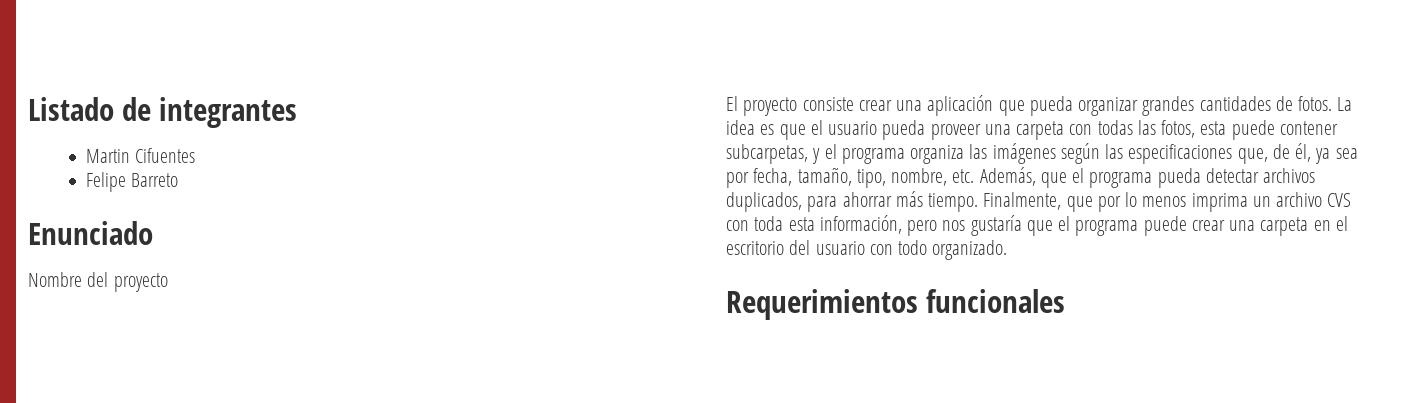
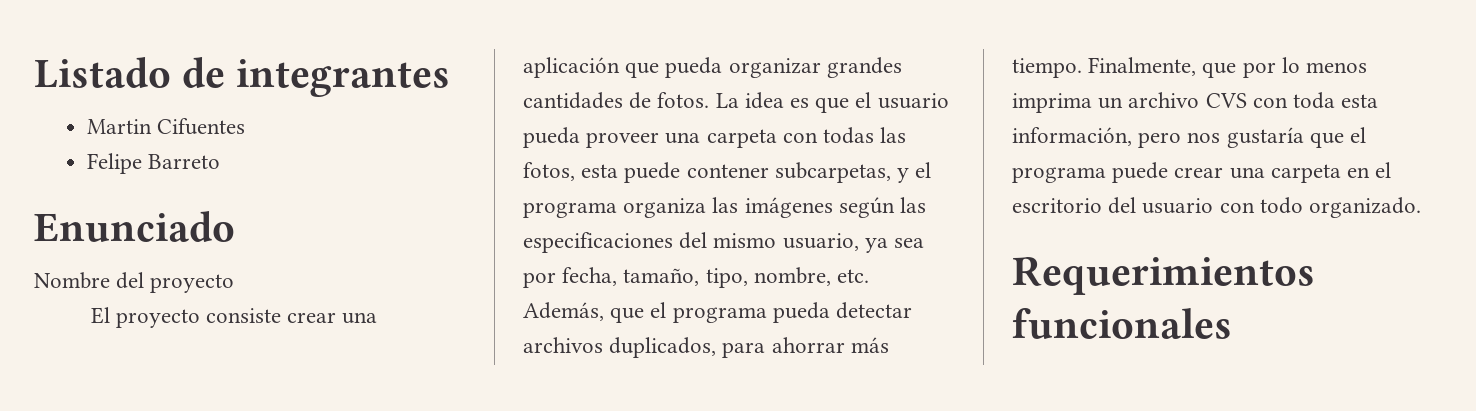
- La idea es que el usuario pueda proveer una carpeta con todas las fotos, esta puede contener subcarpetas, y el programa organiza las imágenes según las especificaciones que, de él, ya sea por fecha, tamaño, tipo, nombre, etc. Además, que el programa pueda detectar archivos duplicados, para ahorrar más tiempo.
+ La idea es que el usuario pueda proveer una carpeta con todas las fotos, esta puede contener subcarpetas, y el programa organiza las imágenes según las especificaciones del mismo usuario, ya sea por fecha, tamaño, tipo, nombre, etc. Además, que el programa pueda detectar archivos duplicados, para ahorrar más tiempo.

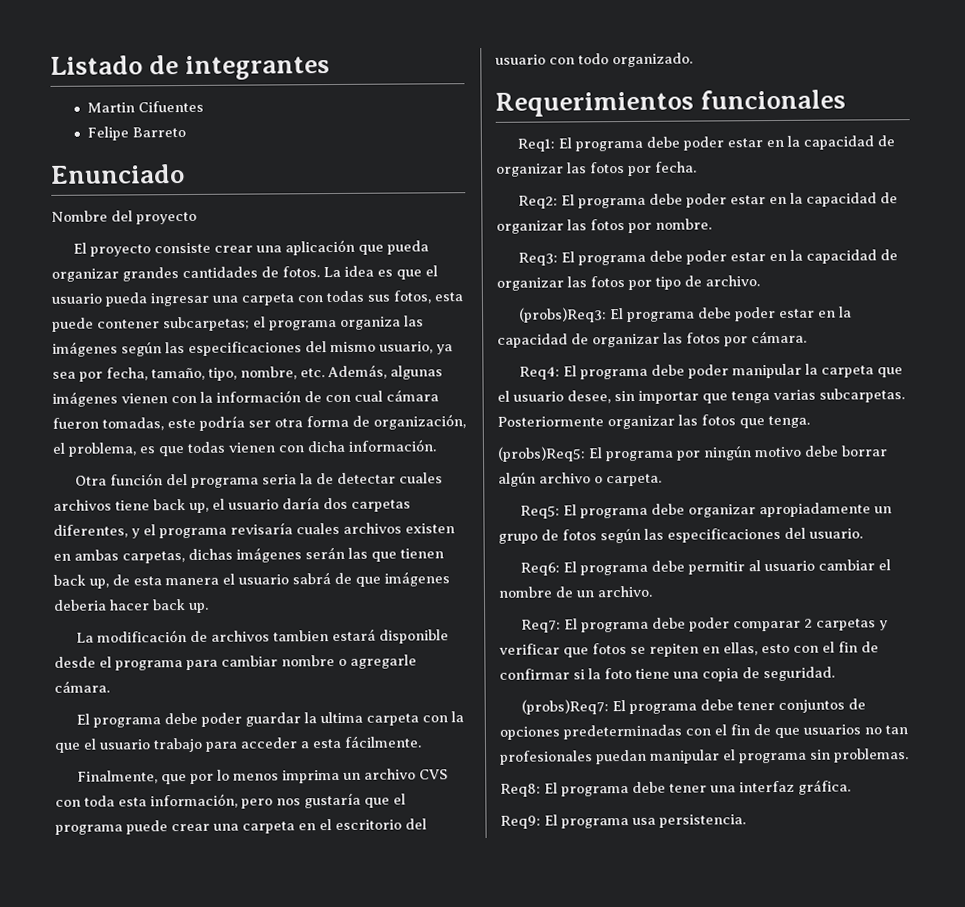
- La idea es que el usuario pueda proveer una carpeta con todas las fotos, esta puede contener subcarpetas, y el programa organiza las imágenes según las especificaciones del mismo usuario, ya sea por fecha, tamaño, tipo, nombre, etc. Además, que el programa pueda detectar archivos duplicados, para ahorrar más tiempo. Finalmente, que por lo menos imprima un archivo CVS con toda esta información, pero nos gustaría que el programa puede crear una carpeta en el escritorio del usuario con todo organizado.
+ La idea es que el usuario pueda ingresar una carpeta con todas sus fotos, esta puede contener subcarpetas; el programa organiza las imágenes según las especificaciones del mismo usuario, ya sea por fecha, tamaño, tipo, nombre, etc. Además, algunas imágenes vienen con la información de con cual cámara fueron tomadas, este podría ser otra forma de organización, el problema, es que todas vienen con dicha información.
+ Otra función del programa seria la de detectar cuales archivos tiene back up, el usuario daría dos carpetas diferentes, y el programa revisaría cuales archivos existen en ambas carpetas, dichas imágenes serán las que tienen back up, de esta manera el usuario sabrá de que imágenes deberia hacer back up.
+ La modificación de archivos tambien estará disponible desde el programa para cambiar nombre o agregarle cámara.
+ El programa debe poder guardar la ultima carpeta con la que el usuario trabajo para acceder a esta fácilmente.
+ Finalmente, que por lo menos imprima un archivo CVS con toda esta información, pero nos gustaría que el programa puede crear una carpeta en el escritorio del usuario con todo organizado.
+ Req1: El programa debe poder estar en la capacidad de organizar las fotos por fecha.
+ Req2: El programa debe poder estar en la capacidad de organizar las fotos por nombre.
+ Req3: El programa debe poder estar en la capacidad de organizar las fotos por tipo de archivo.
+ (probs)Req3: El programa debe poder estar en la capacidad de organizar las fotos por cámara.
+ Req4: El programa debe poder manipular la carpeta que el usuario desee, sin importar que tenga varias subcarpetas. Posteriormente organizar las fotos que tenga.
+ (probs)Req5: El programa por ningún motivo debe borrar algún archivo o carpeta.
+ Req5: El programa debe organizar apropiadamente un grupo de fotos según las especificaciones del usuario.
+ Req6: El programa debe permitir al usuario cambiar el nombre de un archivo.
+ Req7: El programa debe poder comparar 2 carpetas y verificar que fotos se repiten en ellas, esto con el fin de confirmar si la foto tiene una copia de seguridad.
+ (probs)Req7: El programa debe tener conjuntos de opciones predeterminadas con el fin de que usuarios no tan profesionales puedan manipular el programa sin problemas.
+ Req8: El programa debe tener una interfaz gráfica.
+ Req9: El programa usa persistencia.

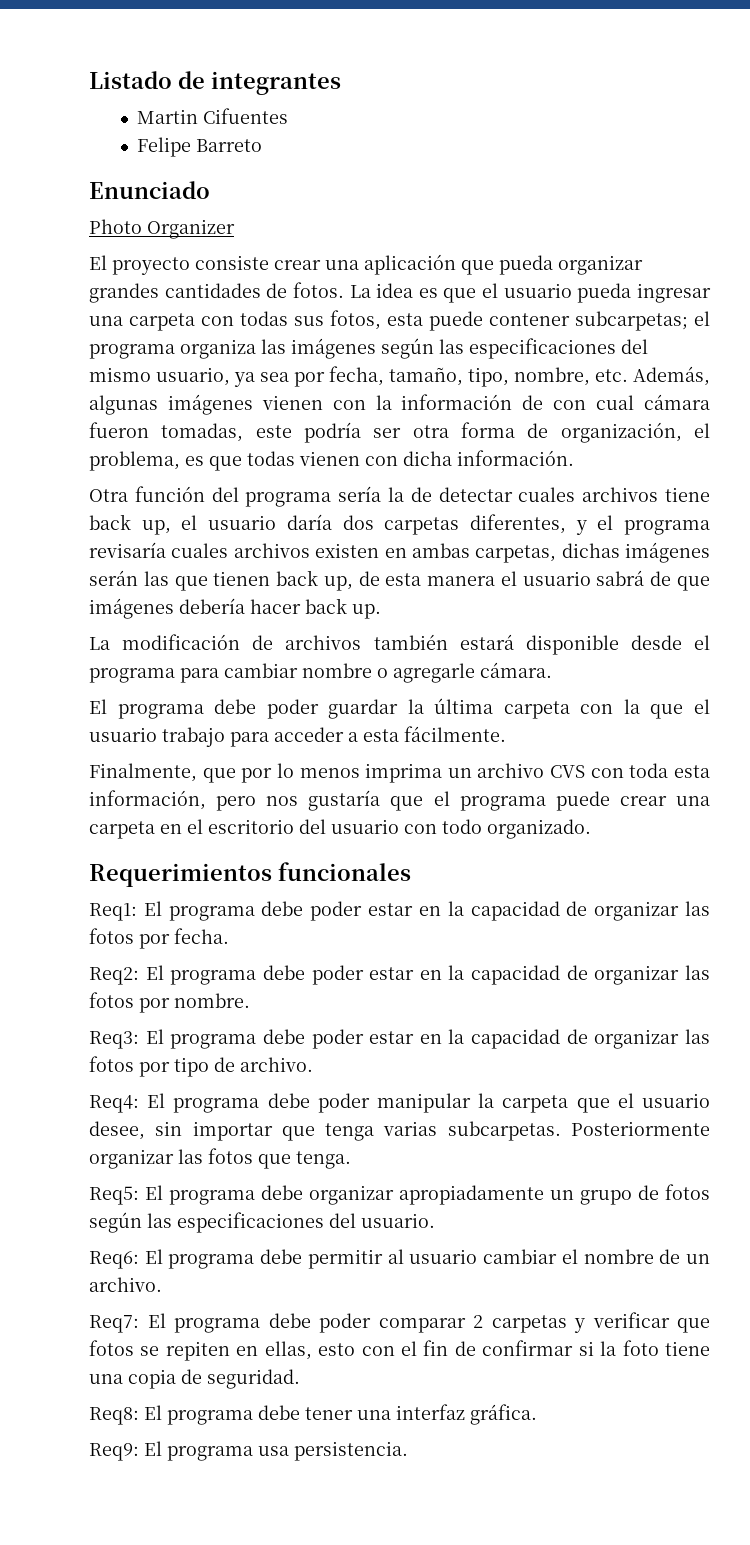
- Nombre del proyecto
+ Photo Organizer
- Otra función del programa seria la de detectar cuales archivos tiene back up, el usuario daría dos carpetas diferentes, y el programa revisaría cuales archivos existen en ambas carpetas, dichas imágenes serán las que tienen back up, de esta manera el usuario sabrá de que imágenes deberia hacer back up.
+ Otra función del programa sería la de detectar cuales archivos tiene back up, el usuario daría dos carpetas diferentes, y el programa revisaría cuales archivos existen en ambas carpetas, dichas imágenes serán las que tienen back up, de esta manera el usuario sabrá de que imágenes debería hacer back up.
- La modificación de archivos tambien estará disponible desde el programa para cambiar nombre o agregarle cámara.
+ La modificación de archivos también estará disponible desde el programa para cambiar nombre o agregarle cámara.
- El programa debe poder guardar la ultima carpeta con la que el usuario trabajo para acceder a esta fácilmente.
+ El programa debe poder guardar la última carpeta con la que el usuario trabajo para acceder a esta fácilmente.
- (probs)Req3: El programa debe poder estar en la capacidad de organizar las fotos por cámara.
- (probs)Req5: El programa por ningún motivo debe borrar algún archivo o carpeta.
- (probs)Req7: El programa debe tener conjuntos de opciones predeterminadas con el fin de que usuarios no tan profesionales puedan manipular el programa sin problemas.

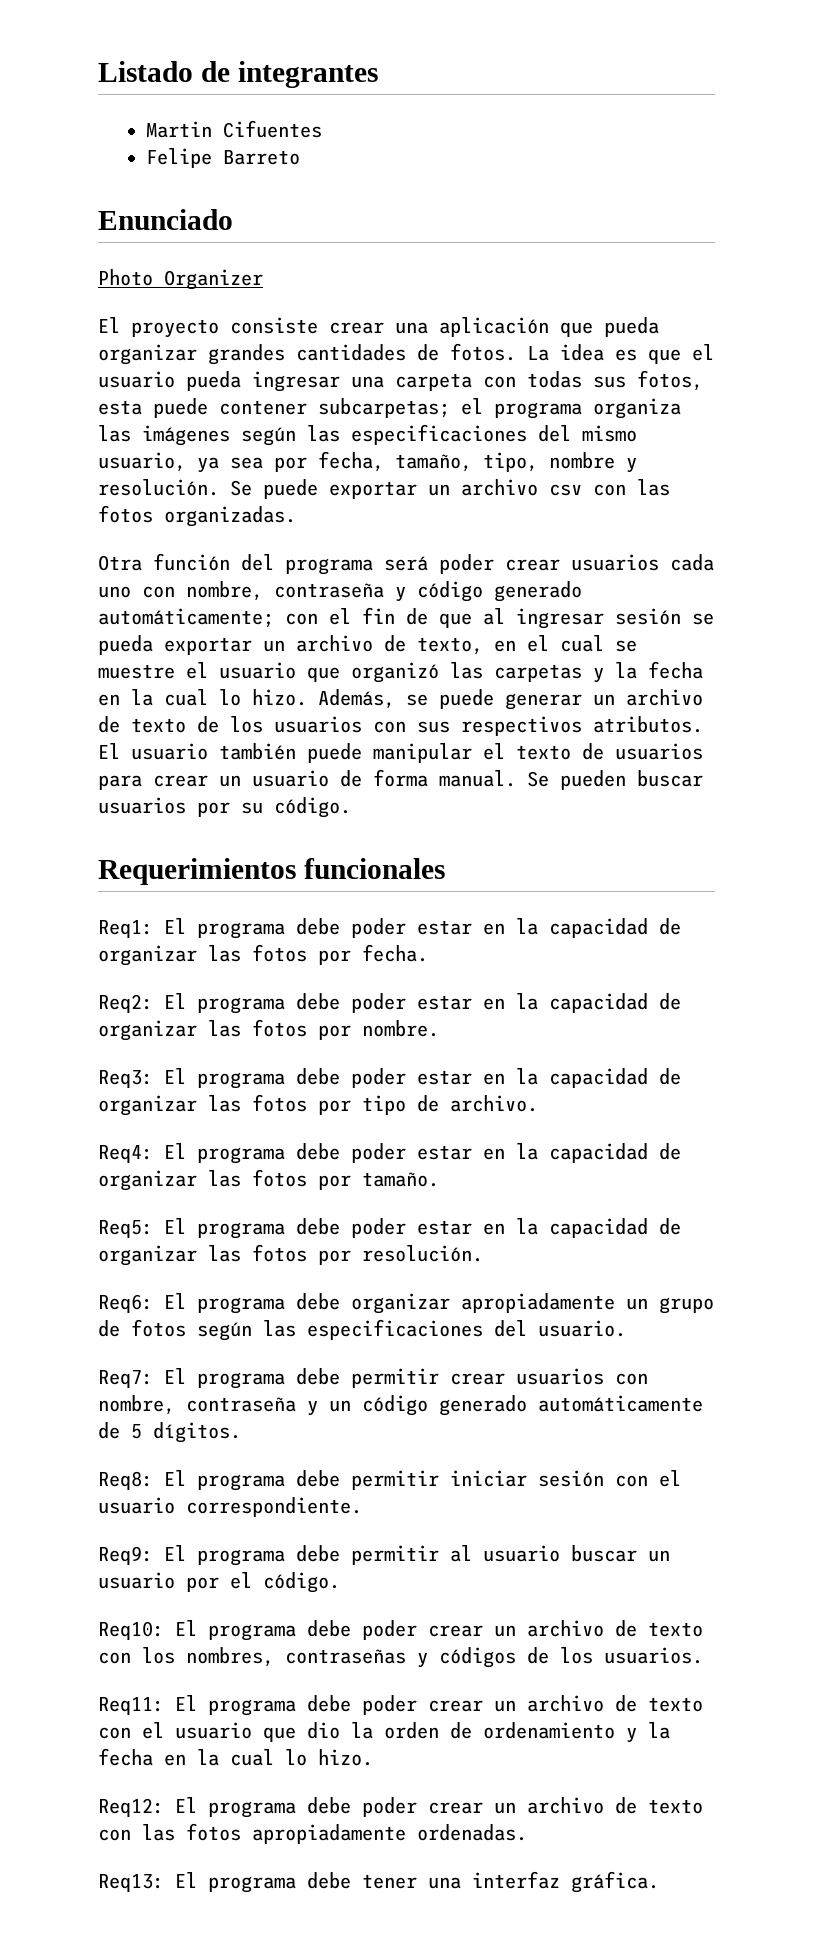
- La idea es que el usuario pueda ingresar una carpeta con todas sus fotos, esta puede contener subcarpetas; el programa organiza las imágenes según las especificaciones del mismo usuario, ya sea por fecha, tamaño, tipo, nombre, etc. Además, algunas imágenes vienen con la información de con cual cámara fueron tomadas, este podría ser otra forma de organización, el problema, es que todas vienen con dicha información.
- Otra función del programa sería la de detectar cuales archivos tiene back up, el usuario daría dos carpetas diferentes, y el programa revisaría cuales archivos existen en ambas carpetas, dichas imágenes serán las que tienen back up, de esta manera el usuario sabrá de que imágenes debería hacer back up.
- La modificación de archivos también estará disponible desde el programa para cambiar nombre o agregarle cámara.
- El programa debe poder guardar la última carpeta con la que el usuario trabajo para acceder a esta fácilmente.
- Finalmente, que por lo menos imprima un archivo CVS con toda esta información, pero nos gustaría que el programa puede crear una carpeta en el escritorio del usuario con todo organizado.
+ La idea es que el usuario pueda ingresar una carpeta con todas sus fotos, esta puede contener subcarpetas; el programa organiza las imágenes según las especificaciones del mismo usuario, ya sea por fecha, tamaño, tipo, nombre y resolución. Se puede exportar un archivo csv con las fotos organizadas.
+ Otra función del programa será poder crear usuarios cada uno con nombre, contraseña y código generado automáticamente; con el fin de que al ingresar sesión se pueda exportar un archivo de texto, en el cual se muestre el usuario que organizó las carpetas y la fecha en la cual lo hizo. Además, se puede generar un archivo de texto de los usuarios con sus respectivos atributos. El usuario también puede manipular el texto de usuarios para crear un usuario de forma manual. Se pueden buscar usuarios por su código.
- Req4: El programa debe poder manipular la carpeta que el usuario desee, sin importar que tenga varias subcarpetas. Posteriormente organizar las fotos que tenga.
+ Req4: El programa debe poder estar en la capacidad de organizar las fotos por tamaño.
- Req5: El programa debe organizar apropiadamente un grupo de fotos según las especificaciones del usuario.
+ Req5: El programa debe poder estar en la capacidad de organizar las fotos por resolución.
+ Req6: El programa debe organizar apropiadamente un grupo de fotos según las especificaciones del usuario.
- Req6: El programa debe permitir al usuario cambiar el nombre de un archivo.
- Req7: El programa debe poder comparar 2 carpetas y verificar que fotos se repiten en ellas, esto con el fin de confirmar si la foto tiene una copia de seguridad.
- Req8: El programa debe tener una interfaz gráfica.
+ Req7: El programa debe permitir crear usuarios con nombre, contraseña y un código generado automáticamente de 5 dígitos.
+ Req8: El programa debe permitir iniciar sesión con el usuario correspondiente.
+ Req9: El programa debe permitir al usuario buscar un usuario por el código.
+ Req10: El programa debe poder crear un archivo de texto con los nombres, contraseñas y códigos de los usuarios.
+ Req11: El programa debe poder crear un archivo de texto con el usuario que dio la orden de ordenamiento y la fecha en la cual lo hizo.
+ Req12: El programa debe poder crear un archivo de texto con las fotos apropiadamente ordenadas.
+ Req13: El programa debe tener una interfaz gráfica.
- Req9: El programa usa persistencia.

